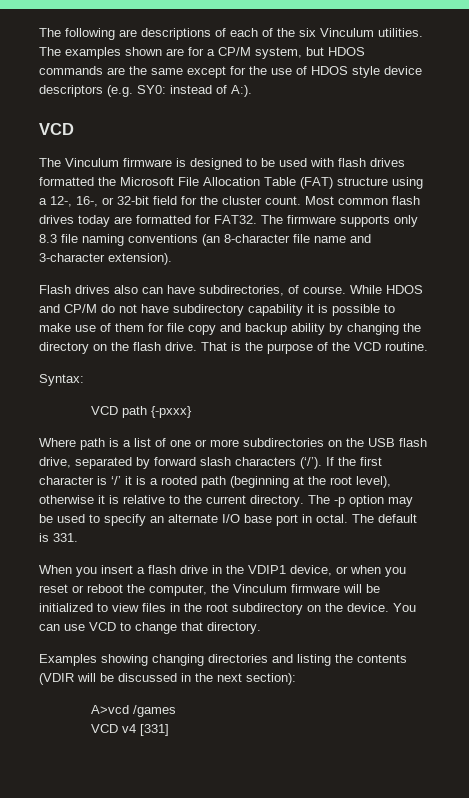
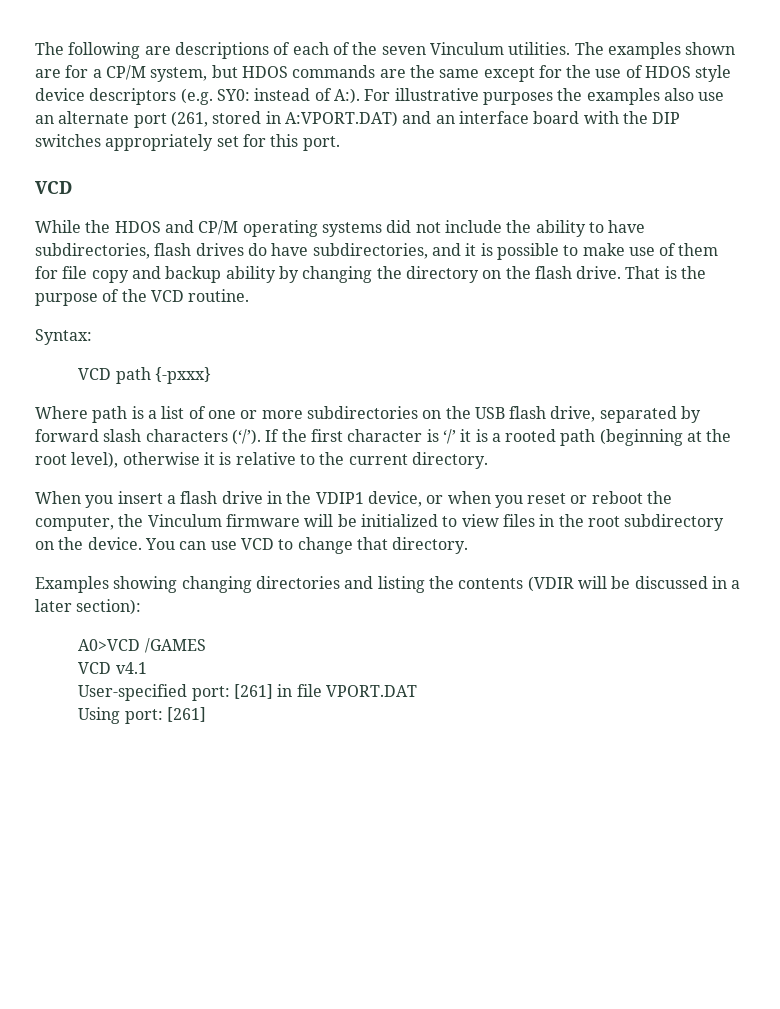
- The following are descriptions of each of the six Vinculum utilities.
+ The following are descriptions of each of the seven Vinculum utilities.
- The examples shown are for a CP/M system, but HDOS commands are the same except for the use of HDOS style device descriptors (e.g. SY0: instead of A:).
+ The examples shown are for a CP/M system, but HDOS commands are the same except for the use of HDOS style device descriptors (e.g. SY0: instead of A:). For illustrative purposes the examples also use an alternate port (261, stored in A:VPORT.DAT) and an interface board with the DIP switches appropriately set for this port.
  VCD
- The Vinculum firmware is designed to be used with flash drives formatted the Microsoft File Allocation Table (FAT) structure using a 12-, 16-, or 32-bit field for the cluster count. Most common flash drives today are formatted for FAT32. The firmware supports only 8.3 file naming conventions (an 8-character file name and 3-character extension).
- Flash drives also can have subdirectories, of course. While HDOS and CP/M do not have subdirectory capability it is possible to make use of them for file copy and backup ability by changing the directory on the flash drive.
+ While the HDOS and CP/M operating systems did not include the ability to have subdirectories, flash drives do have subdirectories, and it is possible to make use of them for file copy and backup ability by changing the directory on the flash drive.
- The -p option may be used to specify an alternate I/O base port in octal. The default is 331.
- Examples showing changing directories and listing the contents (VDIR will be discussed in the next section):
+ Examples showing changing directories and listing the contents (VDIR will be discussed in a later section):
- A>vcd /games
- VCD v4 [331]
+ A0>VCD /GAMES
+ VCD v4.1
+ User-specified port: [261] in file VPORT.DAT
+ Using port: [261]

